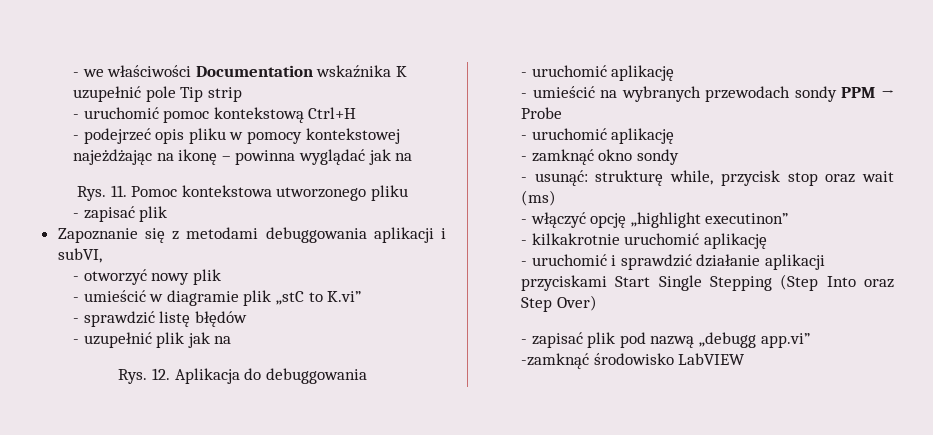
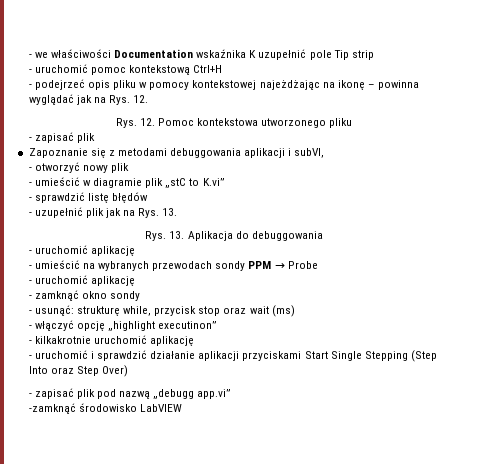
- - podejrzeć opis pliku w pomocy kontekstowej najeżdżając na ikonę – powinna wyglądać jak na
- Rys. 11. Pomoc kontekstowa utworzonego pliku
+ - podejrzeć opis pliku w pomocy kontekstowej najeżdżając na ikonę – powinna wyglądać jak na Rys. 12.
+ Rys. 12. Pomoc kontekstowa utworzonego pliku
- - uzupełnić plik jak na
- Rys. 12. Aplikacja do debuggowania
+ - uzupełnić plik jak na Rys. 13.
+ Rys. 13. Aplikacja do debuggowania

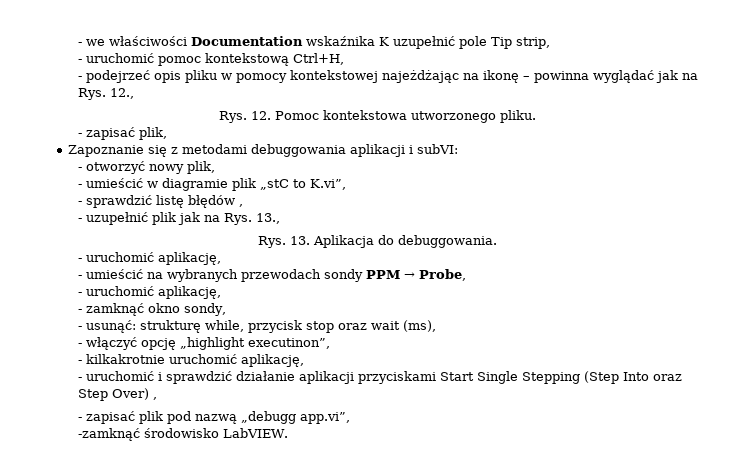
- - we właściwości Documentation wskaźnika K uzupełnić pole Tip strip
+ - we właściwości Documentation wskaźnika K uzupełnić pole Tip strip,
- - uruchomić pomoc kontekstową Ctrl+H
+ - uruchomić pomoc kontekstową Ctrl+H,
- - podejrzeć opis pliku w pomocy kontekstowej najeżdżając na ikonę – powinna wyglądać jak na Rys. 12.
+ - podejrzeć opis pliku w pomocy kontekstowej najeżdżając na ikonę – powinna wyglądać jak na Rys. 12.,
- Rys. 12. Pomoc kontekstowa utworzonego pliku
- - zapisać plik
+ Rys. 12. Pomoc kontekstowa utworzonego pliku.
+ - zapisać plik,
- Zapoznanie się z metodami debuggowania aplikacji i subVI,
+ Zapoznanie się z metodami debuggowania aplikacji i subVI:
- - otworzyć nowy plik
+ - otworzyć nowy plik,
- - umieścić w diagramie plik „stC to K.vi”
+ - umieścić w diagramie plik „stC to K.vi”,
- - sprawdzić listę błędów
+ - sprawdzić listę błędów ,
- - uzupełnić plik jak na Rys. 13.
+ - uzupełnić plik jak na Rys. 13.,
- Rys. 13. Aplikacja do debuggowania
- - uruchomić aplikację
+ Rys. 13. Aplikacja do debuggowania.
+ - uruchomić aplikację,
- - umieścić na wybranych przewodach sondy PPM → Probe
- - uruchomić aplikację
+ - umieścić na wybranych przewodach sondy PPM → Probe,
+ - uruchomić aplikację,
- - zamknąć okno sondy
+ - zamknąć okno sondy,
- - usunąć: strukturę while, przycisk stop oraz wait (ms)
+ - usunąć: strukturę while, przycisk stop oraz wait (ms),
- - włączyć opcję „highlight executinon”
+ - włączyć opcję „highlight executinon”,
- - kilkakrotnie uruchomić aplikację
+ - kilkakrotnie uruchomić aplikację,
- - uruchomić i sprawdzić działanie aplikacji przyciskami Start Single Stepping (Step Into oraz Step Over)
+ - uruchomić i sprawdzić działanie aplikacji przyciskami Start Single Stepping (Step Into oraz Step Over) ,
- - zapisać plik pod nazwą „debugg app.vi”
+ - zapisać plik pod nazwą „debugg app.vi”,
- -zamknąć środowisko LabVIEW
+ -zamknąć środowisko LabVIEW.

